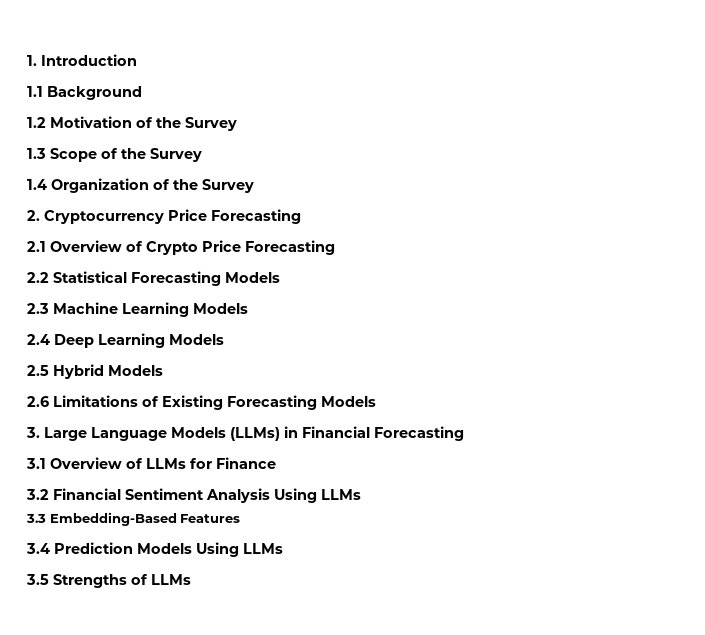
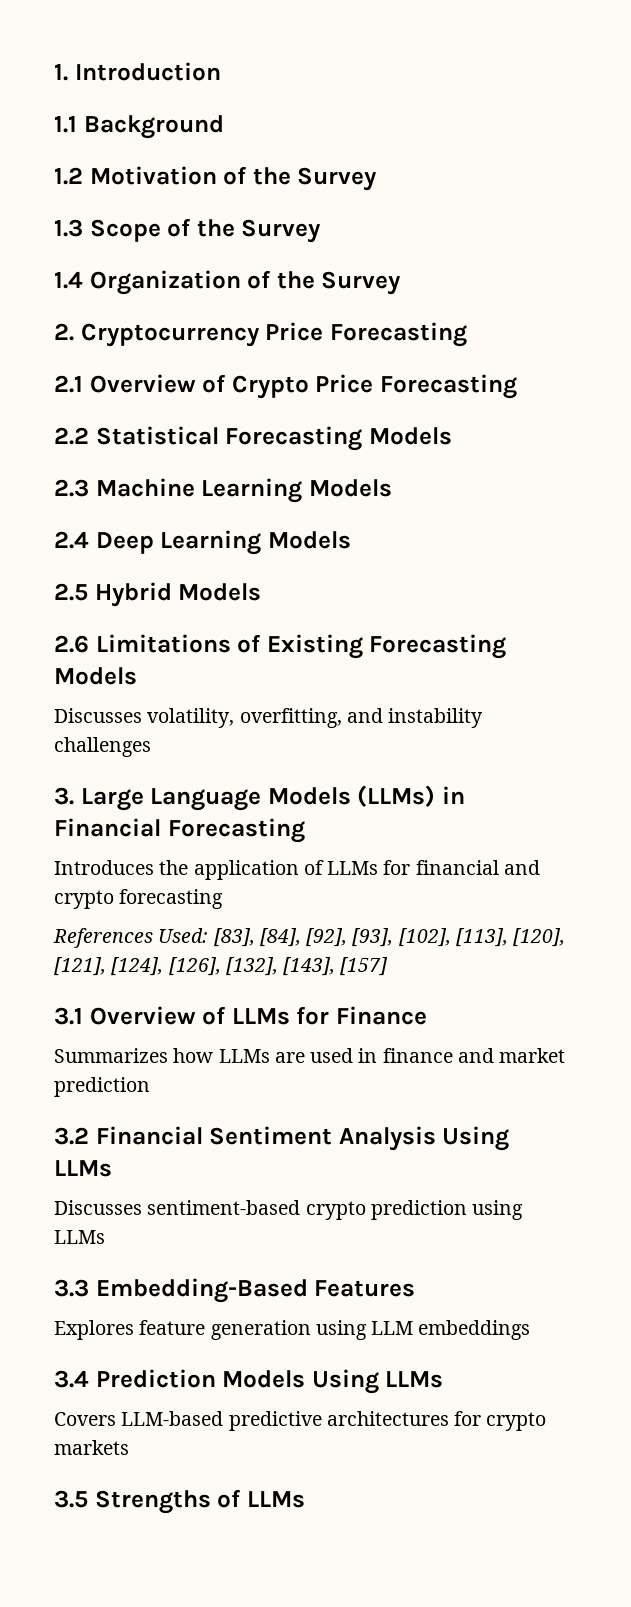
+ Discusses volatility, overfitting, and instability challenges
+ Introduces the application of LLMs for financial and crypto forecasting
+ References Used: [83], [84], [92], [93], [102], [113], [120], [121], [124], [126], [132], [143], [157]
+ Summarizes how LLMs are used in finance and market prediction
+ Discusses sentiment-based crypto prediction using LLMs
  3.3 Embedding-Based Features
+ Explores feature generation using LLM embeddings
+ Covers LLM-based predictive architectures for crypto markets

